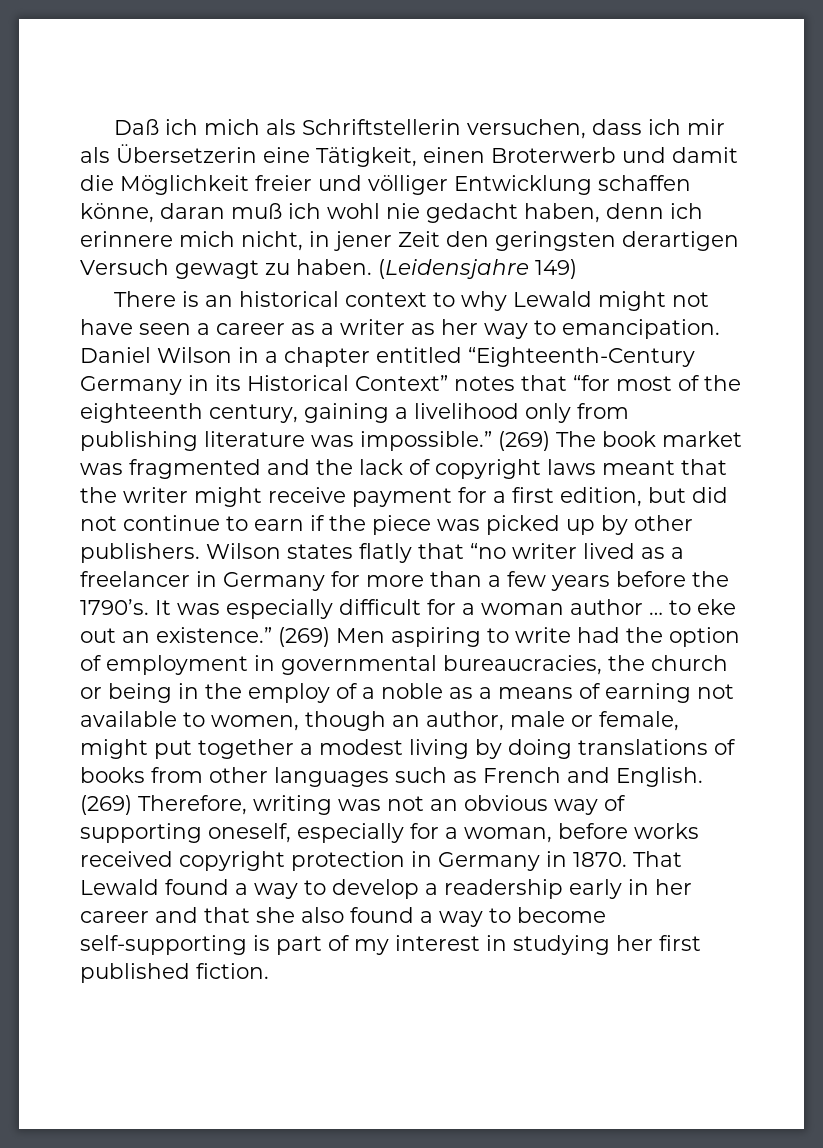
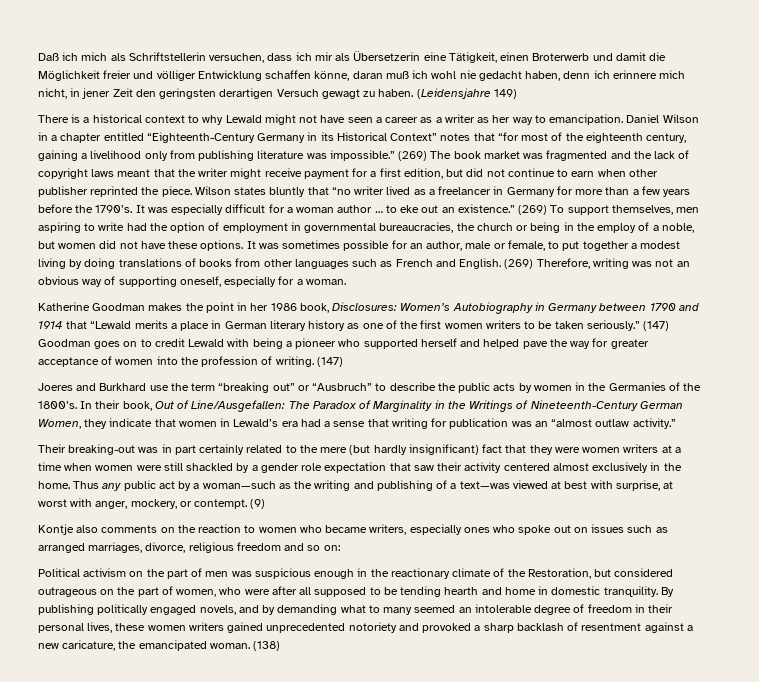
- There is an historical context to why Lewald might not have seen a career as a writer as her way to emancipation.
+ There is a historical context to why Lewald might not have seen a career as a writer as her way to emancipation.
- (269) The book market was fragmented and the lack of copyright laws meant that the writer might receive payment for a first edition, but did not continue to earn if the piece was picked up by other publishers.
+ (269) The book market was fragmented and the lack of copyright laws meant that the writer might receive payment for a first edition, but did not continue to earn when other publisher reprinted the piece.
- Wilson states flatly that “no writer lived as a freelancer in Germany for more than a few years before the 1790’s.
+ Wilson states bluntly that “no writer lived as a freelancer in Germany for more than a few years before the 1790’s.
- (269) Men aspiring to write had the option of employment in governmental bureaucracies, the church or being in the employ of a noble as a means of earning not available to women, though an author, male or female, might put together a modest living by doing translations of books from other languages such as French and English.
+ (269) To support themselves, men aspiring to write had the option of employment in governmental bureaucracies, the church or being in the employ of a noble, but women did not have these options. It was sometimes possible for an author, male or female, to put together a modest living by doing translations of books from other languages such as French and English.
- (269) Therefore, writing was not an obvious way of supporting oneself, especially for a woman, before works received copyright protection in Germany in 1870. That Lewald found a way to develop a readership early in her career and that she also found a way to become self-supporting is part of my interest in studying her first published fiction.
+ (269) Therefore, writing was not an obvious way of supporting oneself, especially for a woman.
+ Katherine Goodman makes the point in her 1986 book, Disclosures: Women’s Autobiography in Germany between 1790 and 1914 that “Lewald merits a place in German literary history as one of the first women writers to be taken seriously.” (147) Goodman goes on to credit Lewald with being a pioneer who supported herself and helped pave the way for greater acceptance of women into the profession of writing. (147)
+ Joeres and Burkhard use the term “breaking out” or “Ausbruch” to describe the public acts by women in the Germanies of the 1800’s. In their book, Out of Line/Ausgefallen: The Paradox of Marginality in the Writings of Nineteenth-Century German Women, they indicate that women in Lewald’s era had a sense that writing for publication was an “almost outlaw activity.”
+ Their breaking-out was in part certainly related to the mere (but hardly insignificant) fact that they were women writers at a time when women were still shackled by a gender role expectation that saw their activity centered almost exclusively in the home. Thus any public act by a woman—such as the writing and publishing of a text—was viewed at best with surprise, at worst with anger, mockery, or contempt. (9)
+ Kontje also comments on the reaction to women who became writers, especially ones who spoke out on issues such as arranged marriages, divorce, religious freedom and so on:
+ Political activism on the part of men was suspicious enough in the reactionary climate of the Restoration, but considered outrageous on the part of women, who were after all supposed to be tending hearth and home in domestic tranquility. By publishing politically engaged novels, and by demanding what to many seemed an intolerable degree of freedom in their personal lives, these women writers gained unprecedented notoriety and provoked a sharp backlash of resentment against a new caricature, the emancipated woman. (138)

